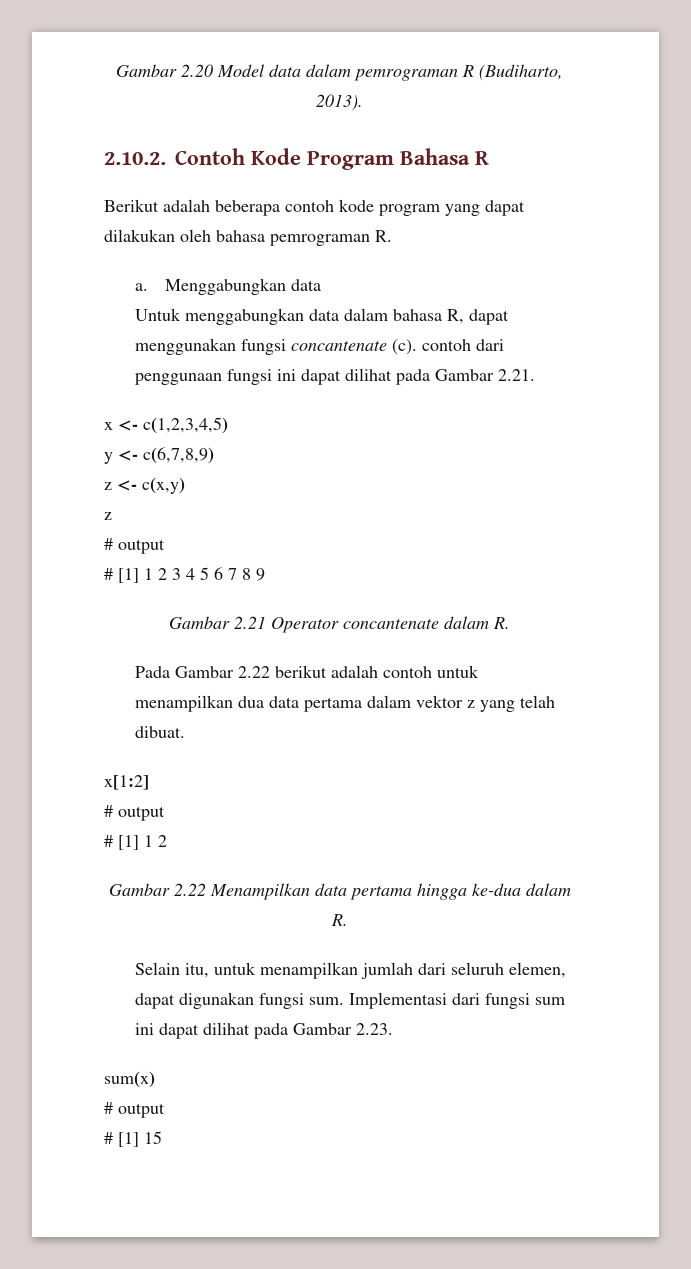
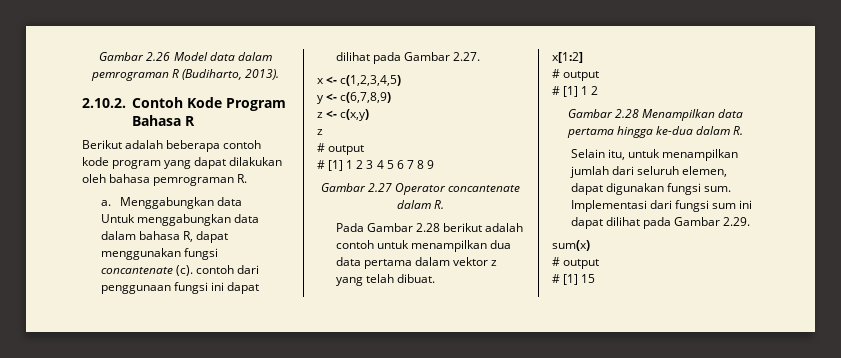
- Gambar 2.20 Model data dalam pemrograman R (Budiharto, 2013).
+ Gambar 2.26 Model data dalam pemrograman R (Budiharto, 2013).
- Untuk menggabungkan data dalam bahasa R, dapat menggunakan fungsi concantenate (c). contoh dari penggunaan fungsi ini dapat dilihat pada Gambar 2.21.
+ Untuk menggabungkan data dalam bahasa R, dapat menggunakan fungsi concantenate (c). contoh dari penggunaan fungsi ini dapat dilihat pada Gambar 2.27.
- Gambar 2.21 Operator concantenate dalam R.
+ Gambar 2.27 Operator concantenate dalam R.
- Pada Gambar 2.22 berikut adalah contoh untuk menampilkan dua data pertama dalam vektor z yang telah dibuat.
+ Pada Gambar 2.28 berikut adalah contoh untuk menampilkan dua data pertama dalam vektor z yang telah dibuat.
- Gambar 2.22 Menampilkan data pertama hingga ke-dua dalam R.
+ Gambar 2.28 Menampilkan data pertama hingga ke-dua dalam R.
- Implementasi dari fungsi sum ini dapat dilihat pada Gambar 2.23.
+ Implementasi dari fungsi sum ini dapat dilihat pada Gambar 2.29.

